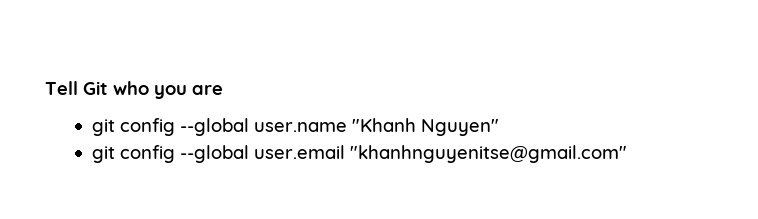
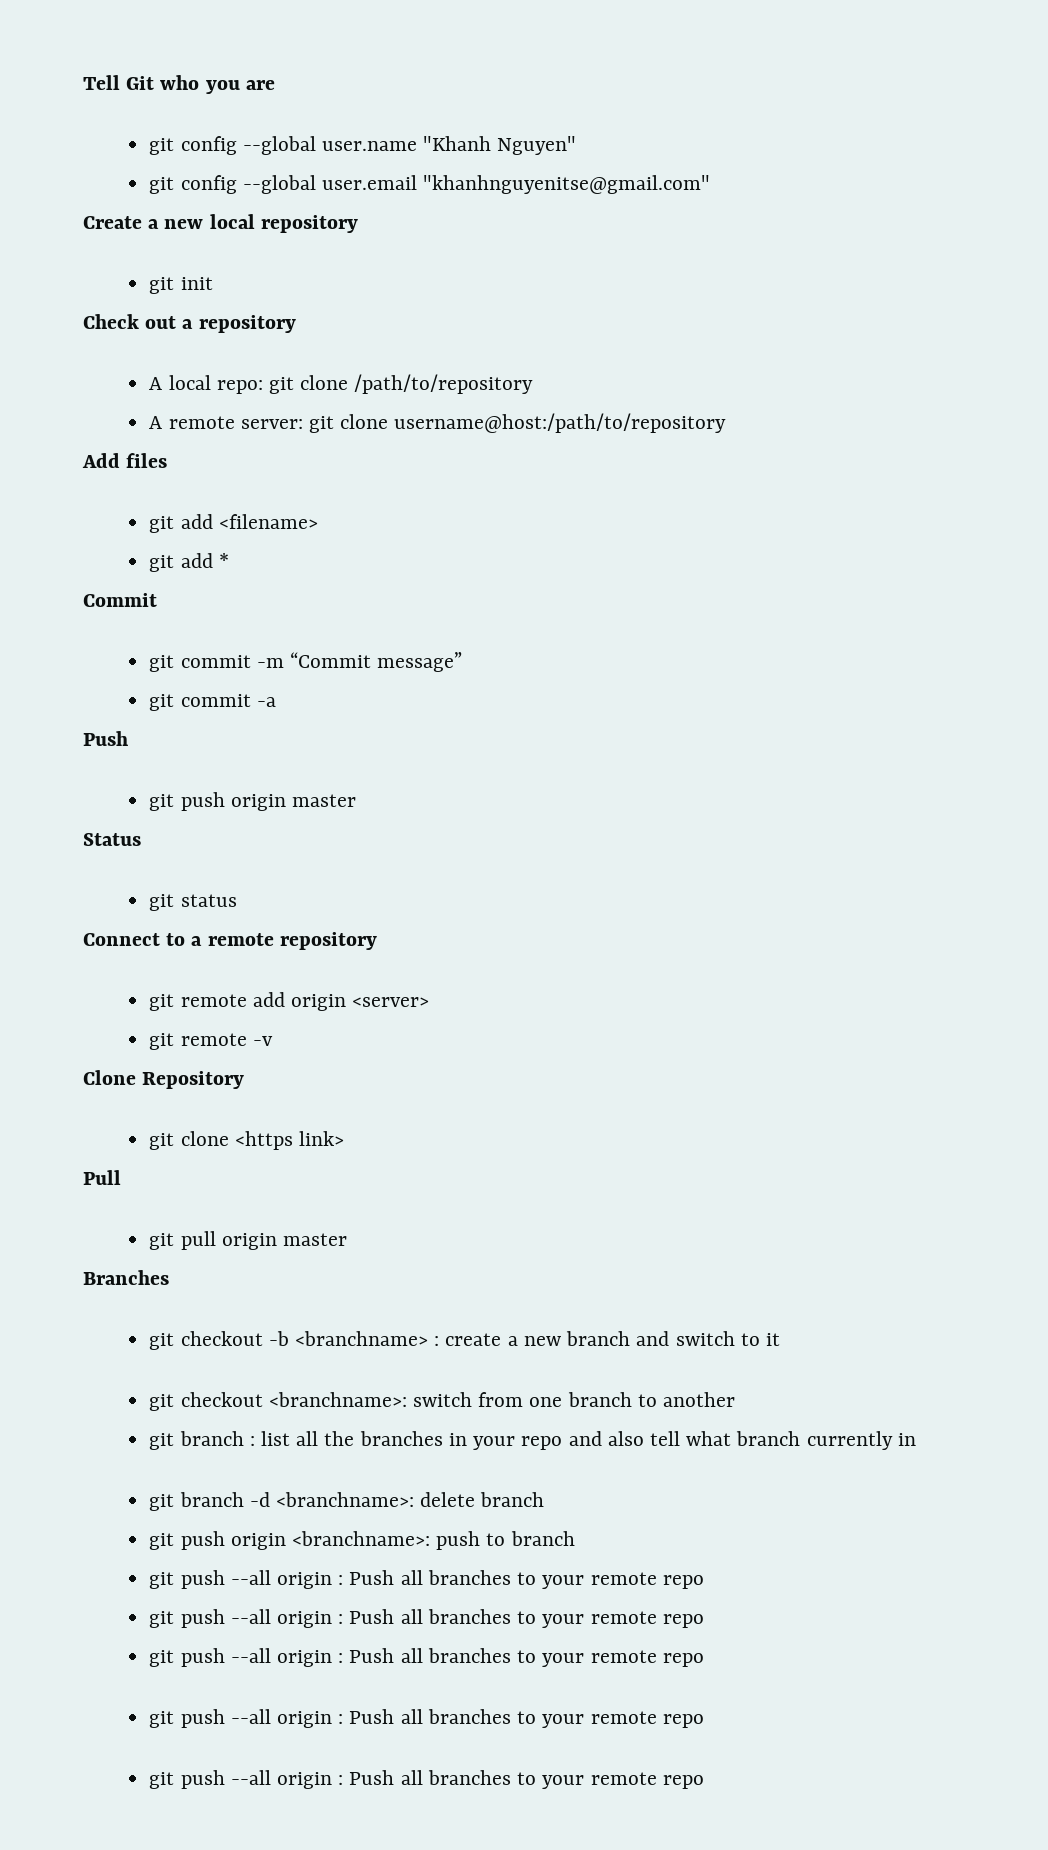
+ Create a new local repository
+ git init
+ Check out a repository
+ A local repo: git clone /path/to/repository
+ A remote server: git clone username@host:/path/to/repository
+ Add files
+ git add <filename>
+ git add *
+ Commit
+ git commit -m “Commit message”
+ git commit -a
+ Push
+ git push origin master
+ Status
+ git status
+ Connect to a remote repository
+ git remote add origin <server>
+ git remote -v
+ Clone Repository
+ git clone <https link>
+ Pull
+ git pull origin master
+ Branches
+ git checkout -b <branchname> : create a new branch and switch to it
+ git checkout <branchname>: switch from one branch to another
+ git branch : list all the branches in your repo and also tell what branch currently in
+ git branch -d <branchname>: delete branch
+ git push origin <branchname>: push to branch
+ git push --all origin : Push all branches to your remote repo
+ git push --all origin : Push all branches to your remote repo
+ git push --all origin : Push all branches to your remote repo
+ git push --all origin : Push all branches to your remote repo
+ git push --all origin : Push all branches to your remote repo

